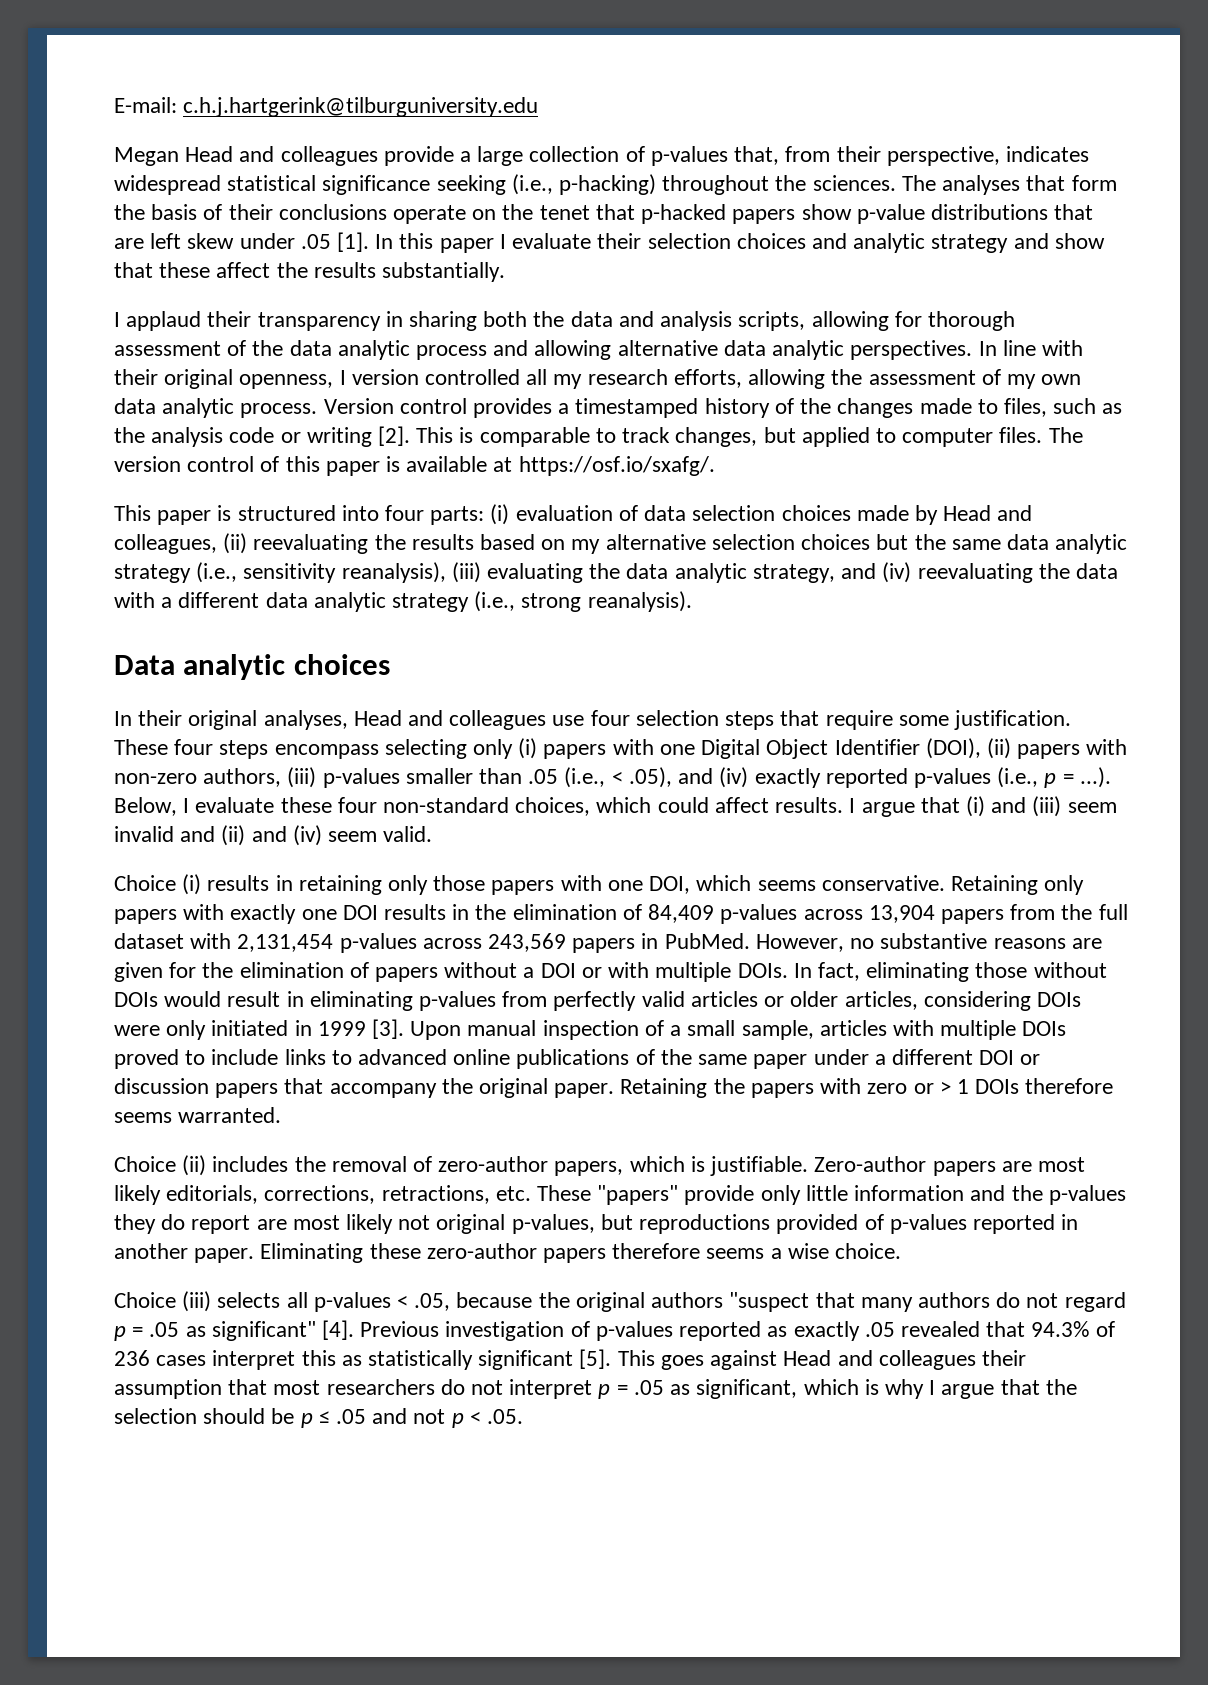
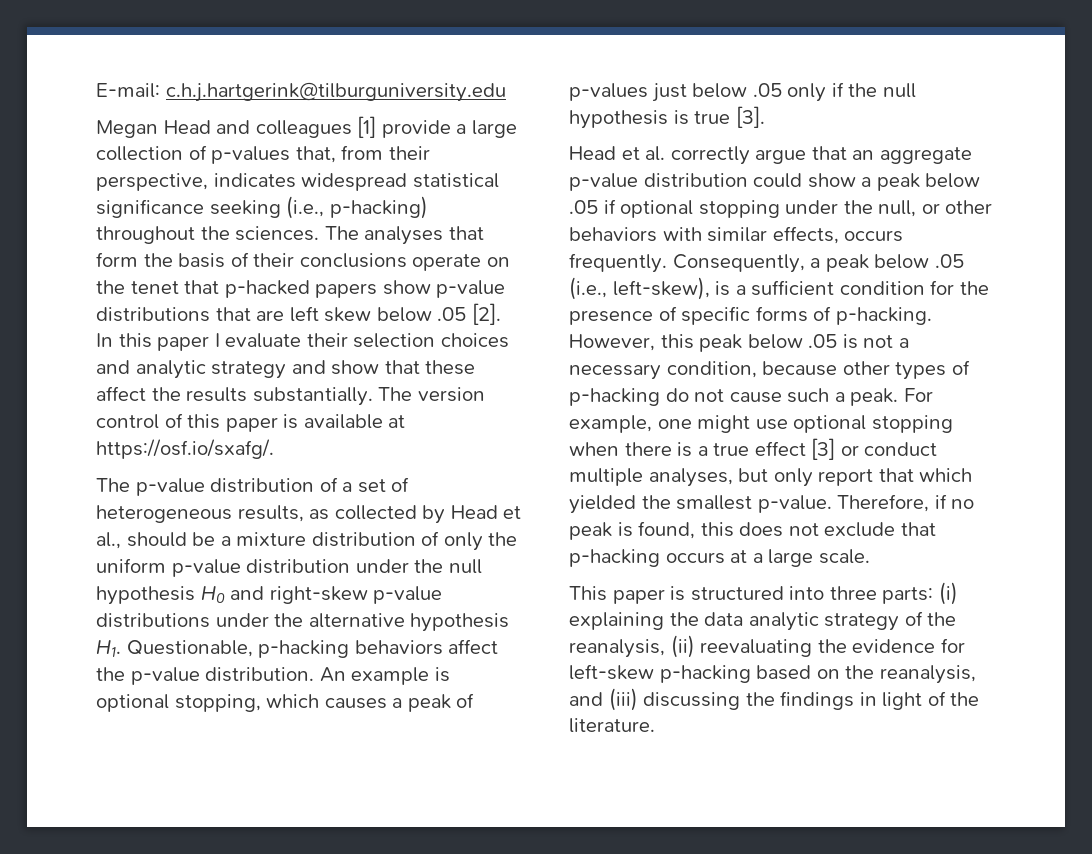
- Megan Head and colleagues provide a large collection of p-values that, from their perspective, indicates widespread statistical significance seeking (i.e., p-hacking) throughout the sciences.
+ Megan Head and colleagues [1] provide a large collection of p-values that, from their perspective, indicates widespread statistical significance seeking (i.e., p-hacking) throughout the sciences.
- The analyses that form the basis of their conclusions operate on the tenet that p-hacked papers show p-value distributions that are left skew under .05 [1].
+ The analyses that form the basis of their conclusions operate on the tenet that p-hacked papers show p-value distributions that are left skew below .05 [2].
- In this paper I evaluate their selection choices and analytic strategy and show that these affect the results substantially.
- I applaud their transparency in sharing both the data and analysis scripts, allowing for thorough assessment of the data analytic process and allowing alternative data analytic perspectives. In line with their original openness, I version controlled all my research efforts, allowing the assessment of my own data analytic process. Version control provides a timestamped history of the changes made to files, such as the analysis code or writing [2]. This is comparable to track changes, but applied to computer files. The version control of this paper is available at https://osf.io/sxafg/.
+ In this paper I evaluate their selection choices and analytic strategy and show that these affect the results substantially. The version control of this paper is available at https://osf.io/sxafg/.
+ The p-value distribution of a set of heterogeneous results, as collected by Head et al., should be a mixture distribution of only the uniform p-value distribution under the null hypothesis H0 and right-skew p-value distributions under the alternative hypothesis H1. Questionable, p-hacking behaviors affect the p-value distribution. An example is optional stopping, which causes a peak of p-values just below .05 only if the null hypothesis is true [3].
+ Head et al. correctly argue that an aggregate p-value distribution could show a peak below .05 if optional stopping under the null, or other behaviors with similar effects, occurs frequently. Consequently, a peak below .05 (i.e., left-skew), is a sufficient condition for the presence of specific forms of p-hacking. However, this peak below .05 is not a necessary condition, because other types of p-hacking do not cause such a peak. For example, one might use optional stopping when there is a true effect [3] or conduct multiple analyses, but only report that which yielded the smallest p-value. Therefore, if no peak is found, this does not exclude that p-hacking occurs at a large scale.
- This paper is structured into four parts: (i) evaluation of data selection choices made by Head and colleagues, (ii) reevaluating the results based on my alternative selection choices but the same data analytic strategy (i.e., sensitivity reanalysis), (iii) evaluating the data analytic strategy, and (iv) reevaluating the data with a different data analytic strategy (i.e., strong reanalysis).
- Data analytic choices
- In their original analyses, Head and colleagues use four selection steps that require some justification. These four steps encompass selecting only (i) papers with one Digital Object Identifier (DOI), (ii) papers with non-zero authors, (iii) p-values smaller than .05 (i.e., < .05), and (iv) exactly reported p-values (i.e., p = ...). Below, I evaluate these four non-standard choices, which could affect results. I argue that (i) and (iii) seem invalid and (ii) and (iv) seem valid.
- Choice (i) results in retaining only those papers with one DOI, which seems conservative. Retaining only papers with exactly one DOI results in the elimination of 84,409 p-values across 13,904 papers from the full dataset with 2,131,454 p-values across 243,569 papers in PubMed. However, no substantive reasons are given for the elimination of papers without a DOI or with multiple DOIs. In fact, eliminating those without DOIs would result in eliminating p-values from perfectly valid articles or older articles, considering DOIs were only initiated in 1999 [3]. Upon manual inspection of a small sample, articles with multiple DOIs proved to include links to advanced online publications of the same paper under a different DOI or discussion papers that accompany the original paper. Retaining the papers with zero or > 1 DOIs therefore seems warranted.
- Choice (ii) includes the removal of zero-author papers, which is justifiable. Zero-author papers are most likely editorials, corrections, retractions, etc. These "papers" provide only little information and the p-values they do report are most likely not original p-values, but reproductions provided of p-values reported in another paper. Eliminating these zero-author papers therefore seems a wise choice.
- Choice (iii) selects all p-values < .05, because the original authors "suspect that many authors do not regard p = .05 as significant" [4]. Previous investigation of p-values reported as exactly .05 revealed that 94.3% of 236 cases interpret this as statistically significant [5]. This goes against Head and colleagues their assumption that most researchers do not interpret p = .05 as significant, which is why I argue that the selection should be p ≤ .05 and not p < .05.
+ This paper is structured into three parts: (i) explaining the data analytic strategy of the reanalysis, (ii) reevaluating the evidence for left-skew p-hacking based on the reanalysis, and (iii) discussing the findings in light of the literature.

